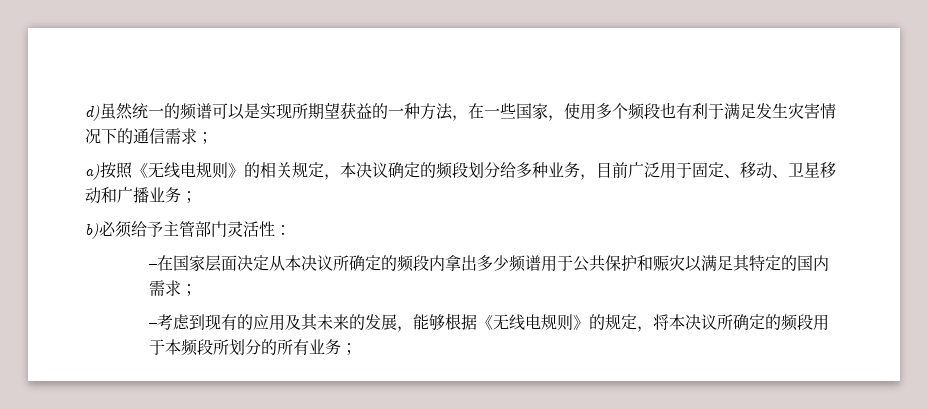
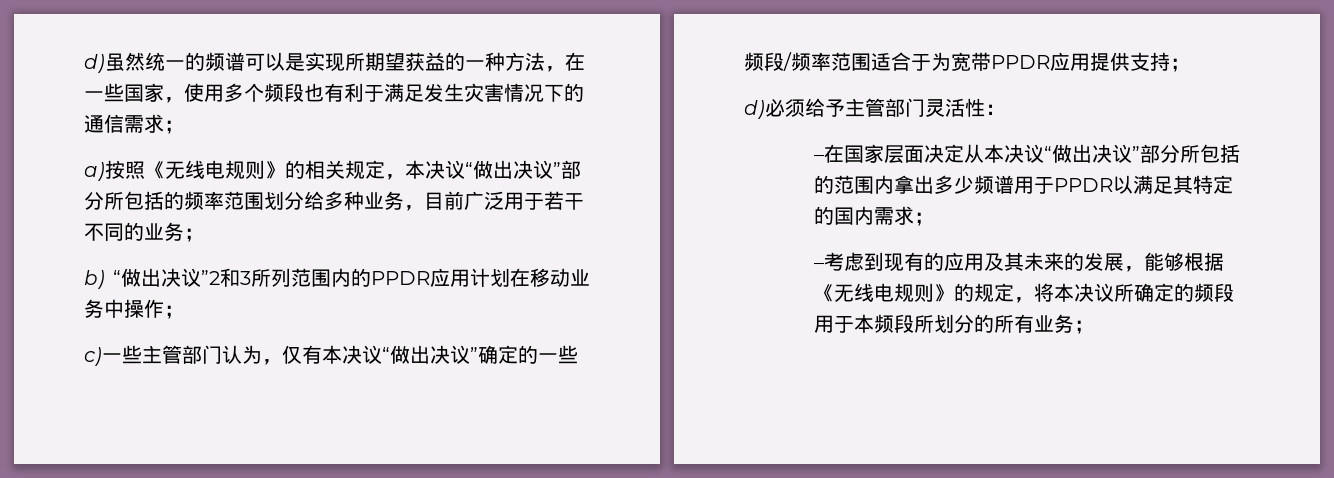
- a)按照《无线电规则》的相关规定，本决议确定的频段划分给多种业务，目前广泛用于固定、移动、卫星移动和广播业务；
- b)必须给予主管部门灵活性：
+ a)按照《无线电规则》的相关规定，本决议“做出决议”部分所包括的频率范围划分给多种业务，目前广泛用于若干不同的业务；
+ b) “做出决议”2和3所列范围内的PPDR应用计划在移动业务中操作；
+ c)一些主管部门认为，仅有本决议“做出决议”确定的一些频段/频率范围适合于为宽带PPDR应用提供支持；
+ d)必须给予主管部门灵活性：
- –在国家层面决定从本决议所确定的频段内拿出多少频谱用于公共保护和赈灾以满足其特定的国内需求；
+ –在国家层面决定从本决议“做出决议”部分所包括的范围内拿出多少频谱用于PPDR以满足其特定的国内需求；

